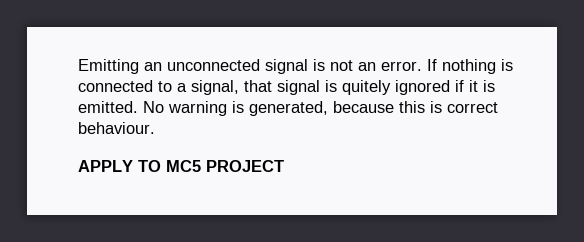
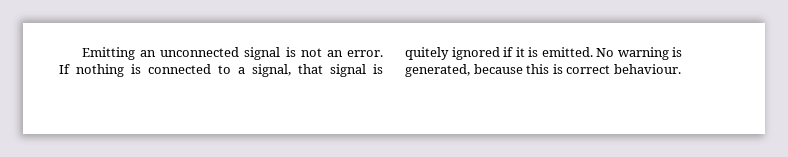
- APPLY TO MC5 PROJECT

